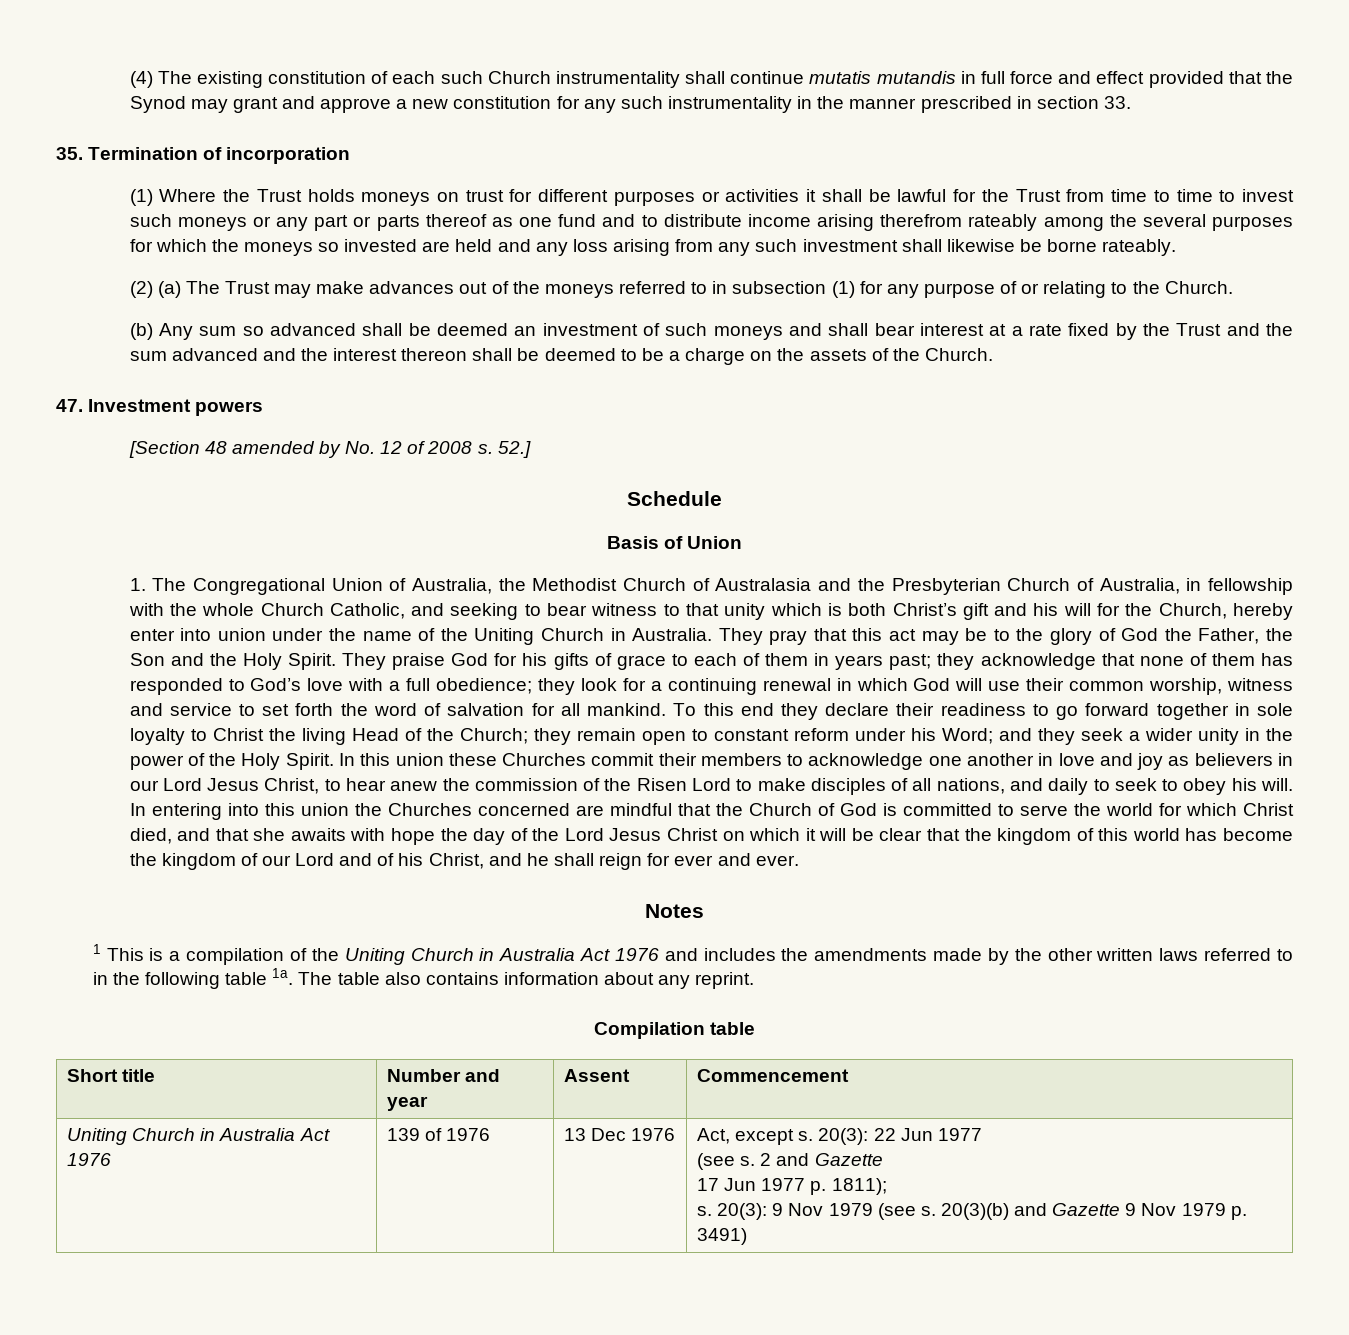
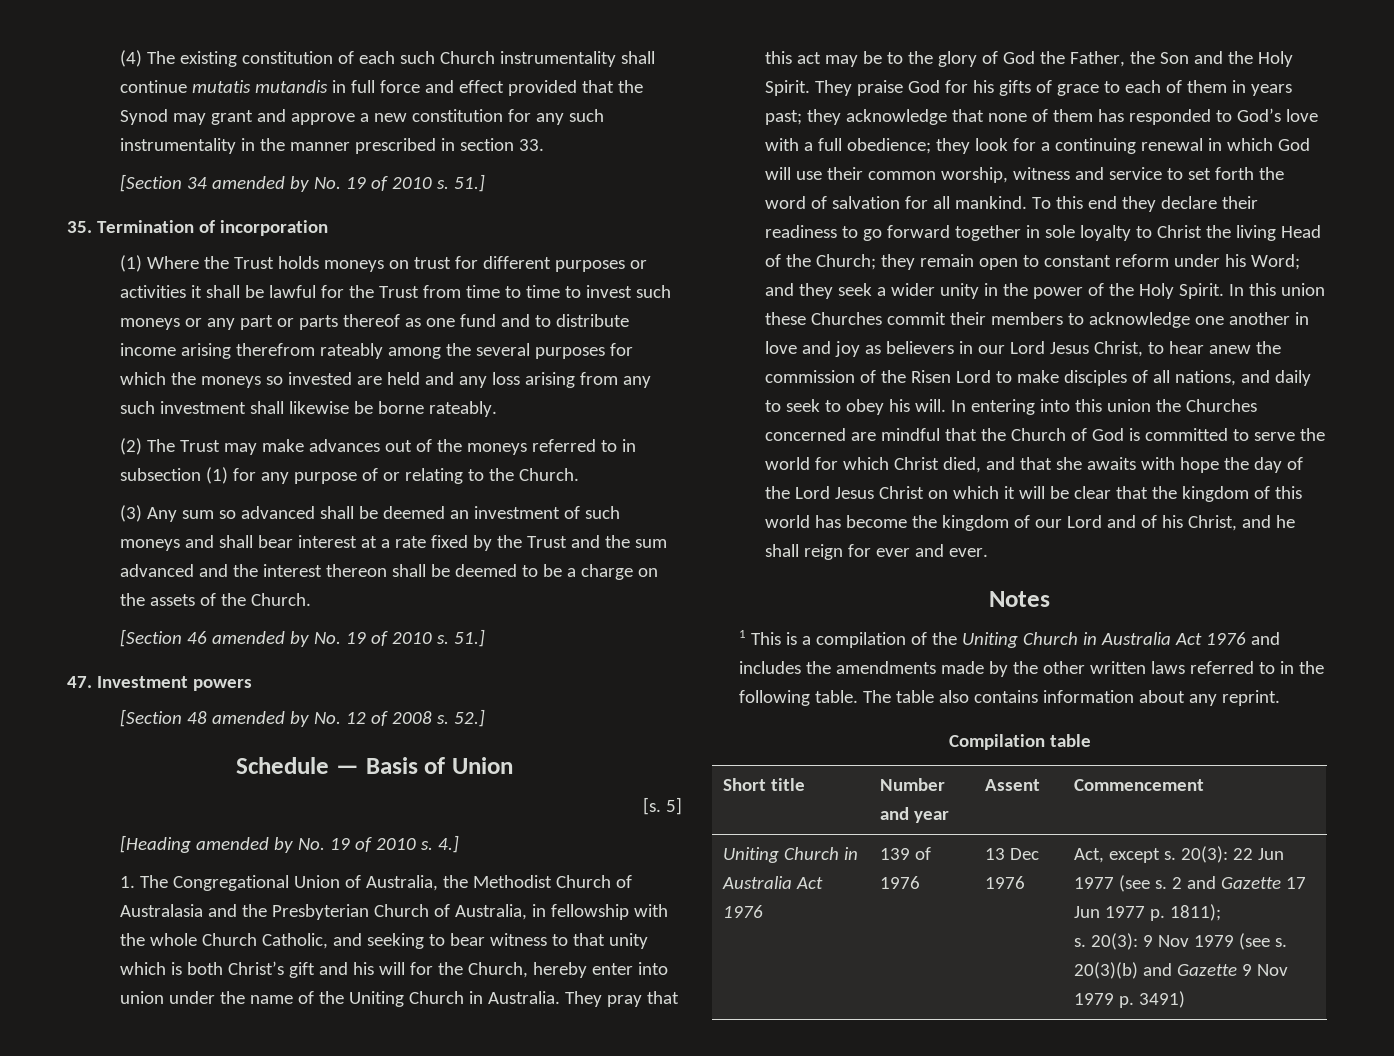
+ [Section 34 amended by No. 19 of 2010 s. 51.]
- (2) (a) The Trust may make advances out of the moneys referred to in subsection (1) for any purpose of or relating to the Church.
+ (2) The Trust may make advances out of the moneys referred to in subsection (1) for any purpose of or relating to the Church.
- (b) Any sum so advanced shall be deemed an investment of such moneys and shall bear interest at a rate fixed by the Trust and the sum advanced and the interest thereon shall be deemed to be a charge on the assets of the Church.
+ (3) Any sum so advanced shall be deemed an investment of such moneys and shall bear interest at a rate fixed by the Trust and the sum advanced and the interest thereon shall be deemed to be a charge on the assets of the Church.
+ [Section 46 amended by No. 19 of 2010 s. 51.]
- Schedule
- Basis of Union
+ Schedule — Basis of Union
+ [s. 5]
+ [Heading amended by No. 19 of 2010 s. 4.]
- 1 This is a compilation of the Uniting Church in Australia Act 1976 and includes the amendments made by the other written laws referred to in the following table 1a.
+ 1 This is a compilation of the Uniting Church in Australia Act 1976 and includes the amendments made by the other written laws referred to in the following table.
- 20(3): 22 Jun 1977
- (see s.
+ 20(3): 22 Jun 1977 (see s.
- 2 and Gazette
- 17 Jun 1977 p. 1811);
+ 2 and Gazette 17 Jun 1977 p. 1811);

